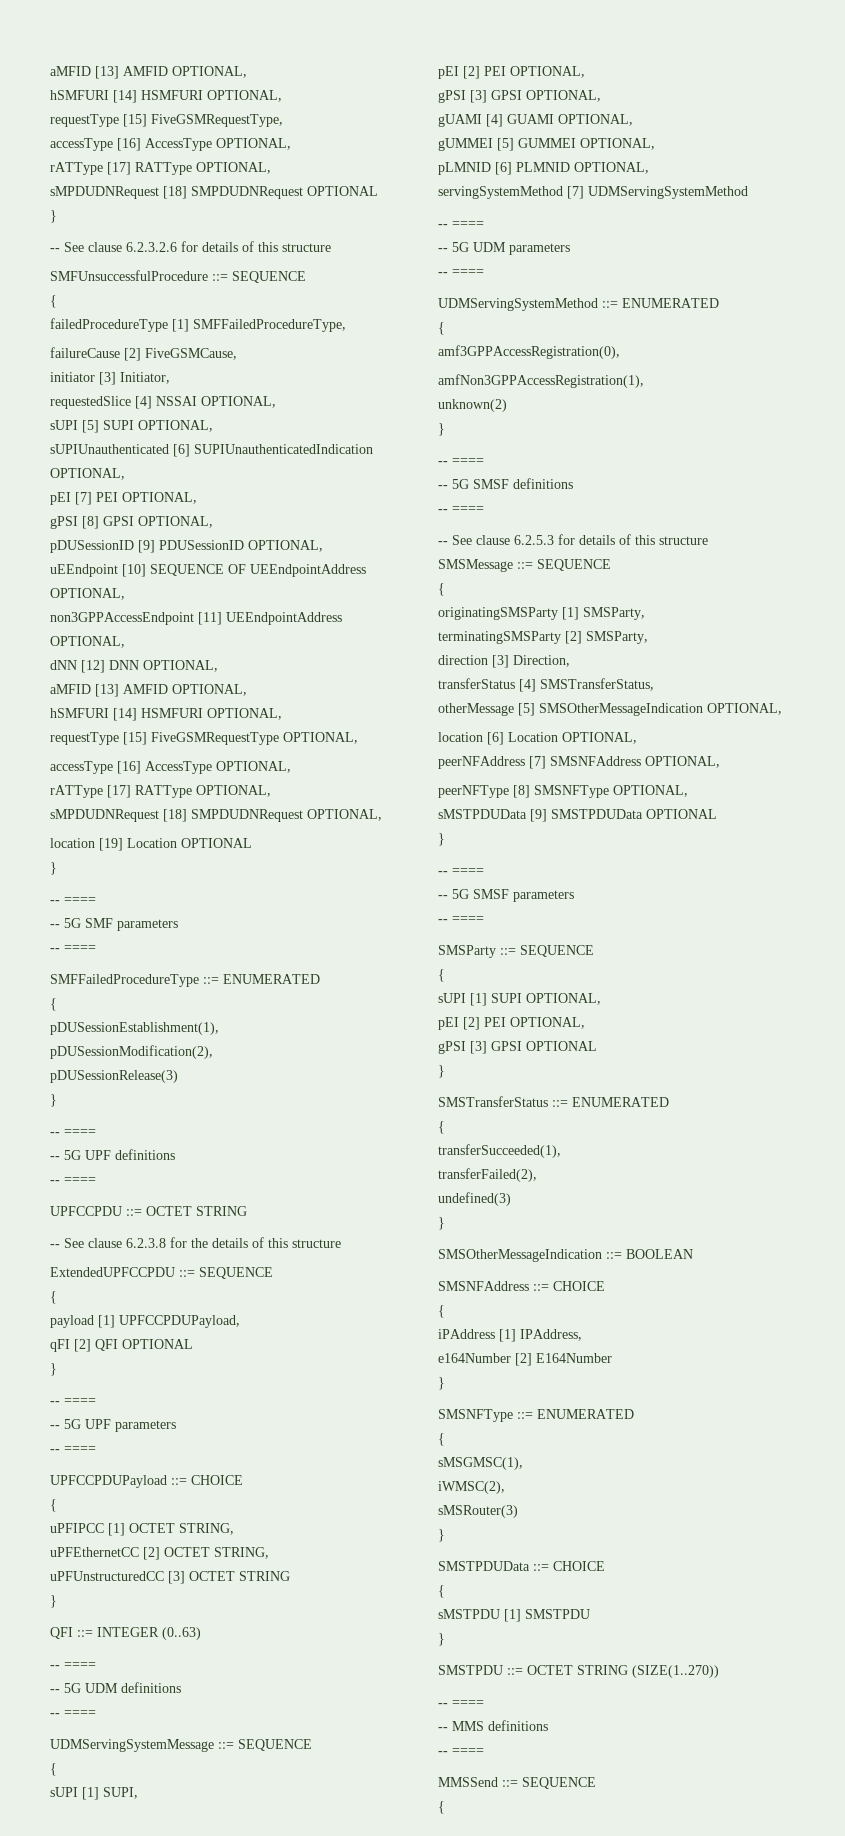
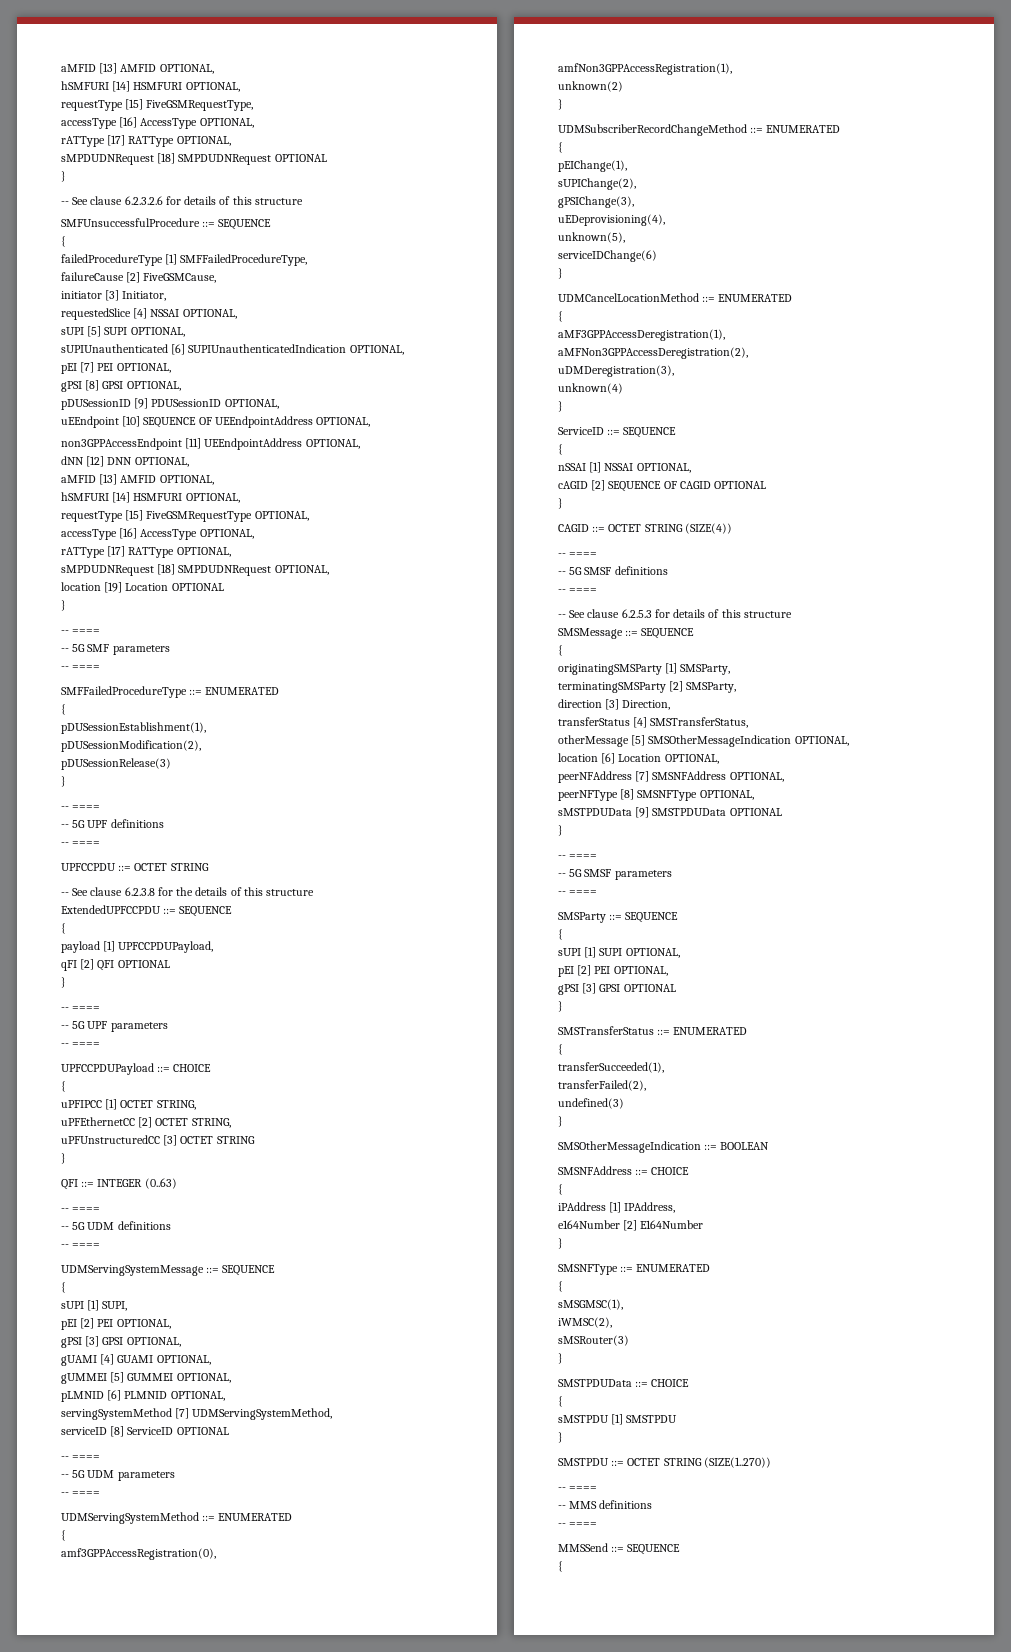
- servingSystemMethod [7] UDMServingSystemMethod
+ servingSystemMethod [7] UDMServingSystemMethod,
+ serviceID [8] ServiceID OPTIONAL
+ UDMSubscriberRecordChangeMethod ::= ENUMERATED
+ {
+ pEIChange(1),
+ sUPIChange(2),
+ gPSIChange(3),
+ uEDeprovisioning(4),
+ unknown(5),
+ serviceIDChange(6)
+ }
+ UDMCancelLocationMethod ::= ENUMERATED
+ {
+ aMF3GPPAccessDeregistration(1),
+ aMFNon3GPPAccessDeregistration(2),
+ uDMDeregistration(3),
+ unknown(4)
+ }
+ ServiceID ::= SEQUENCE
+ {
+ nSSAI [1] NSSAI OPTIONAL,
+ cAGID [2] SEQUENCE OF CAGID OPTIONAL
+ }
+ CAGID ::= OCTET STRING (SIZE(4))

